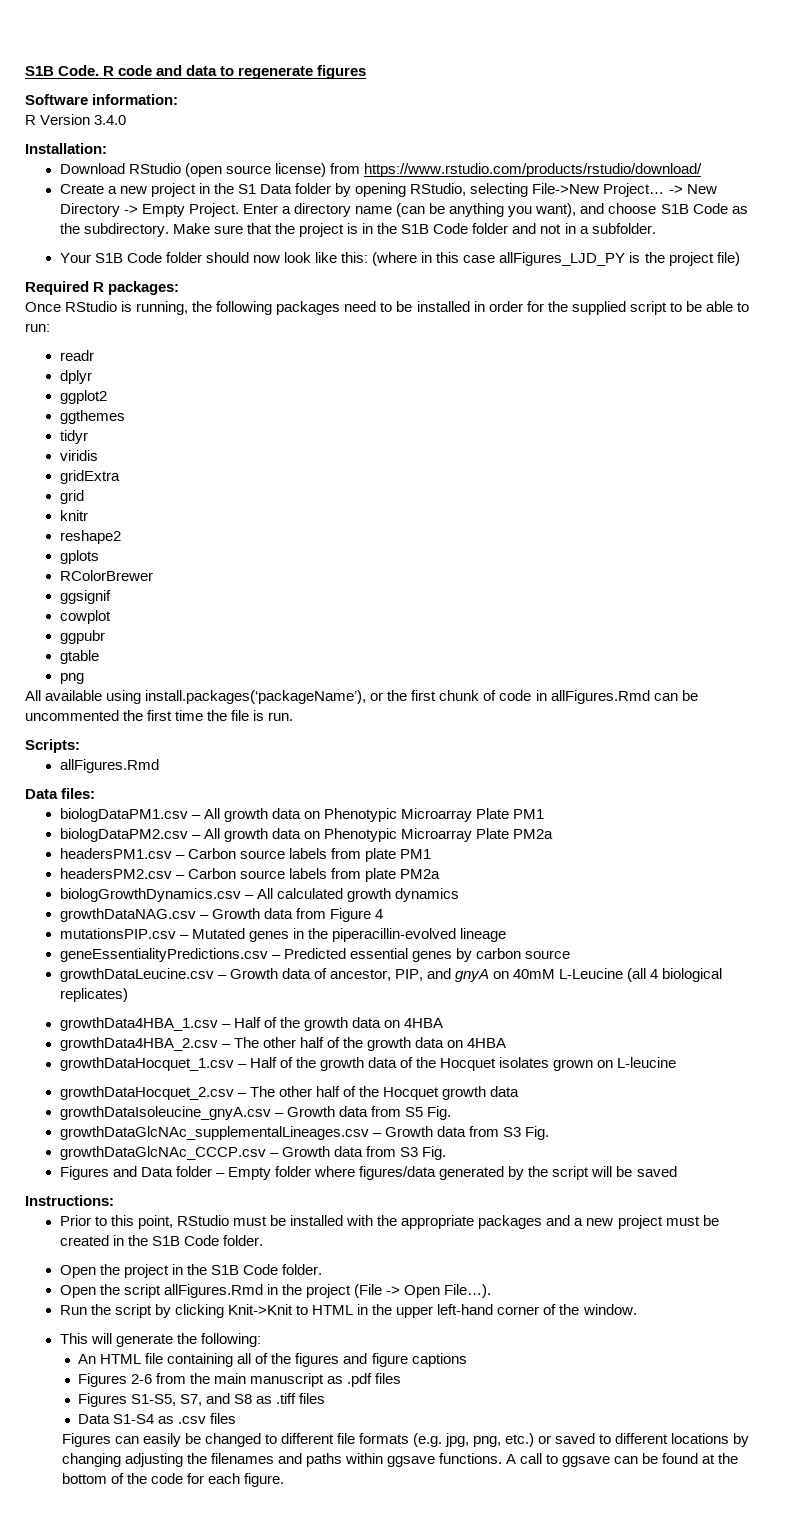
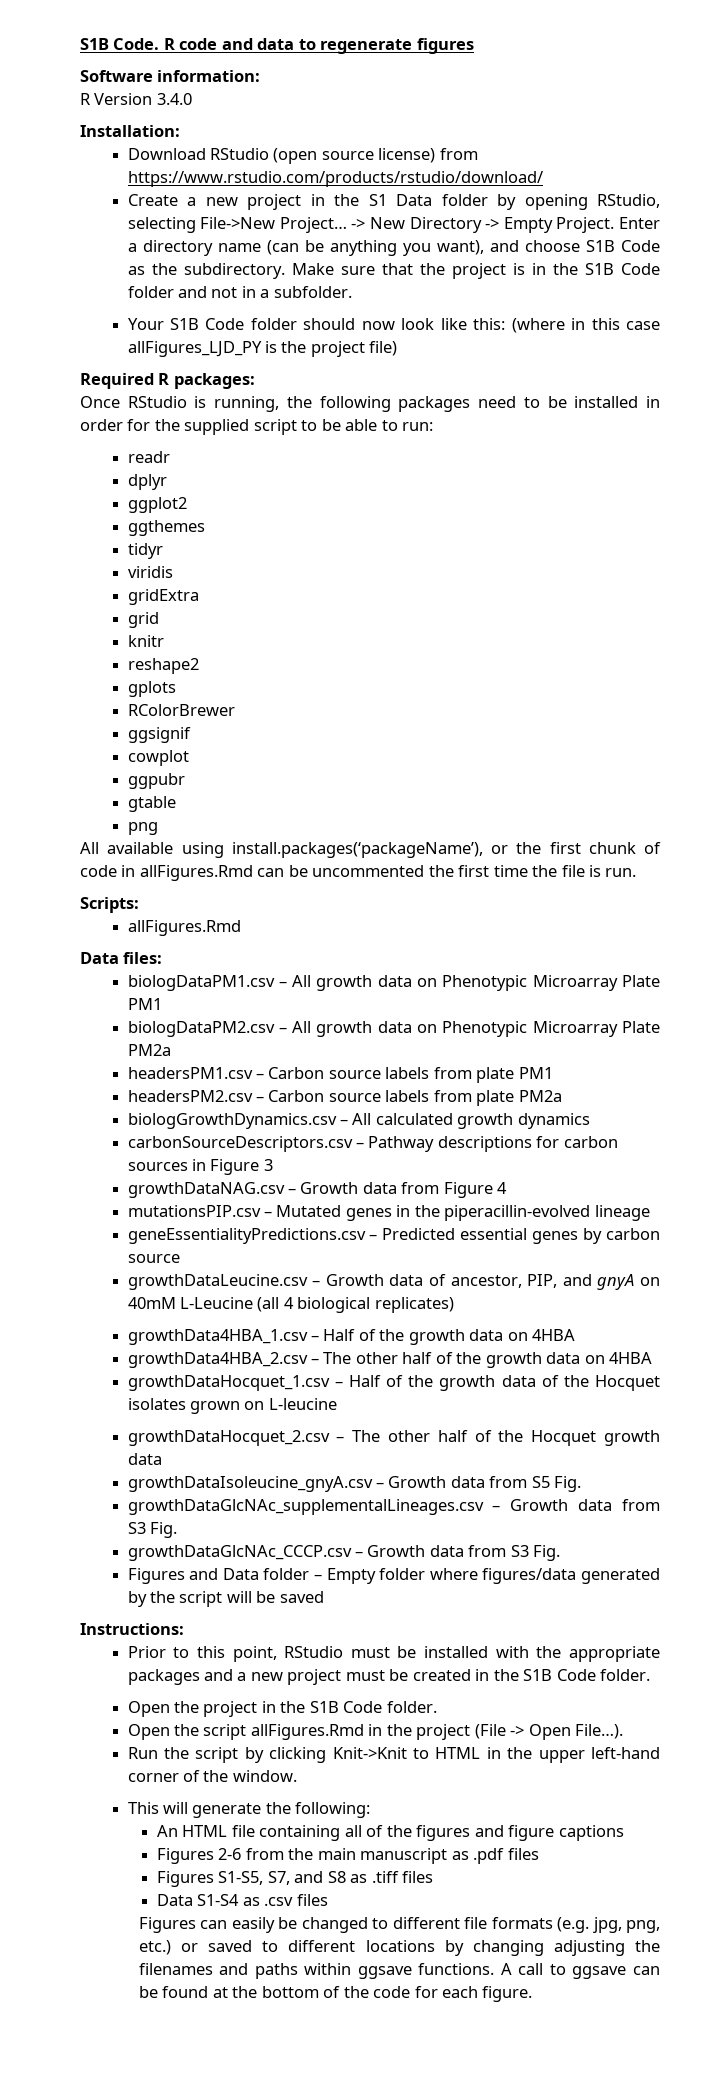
+ carbonSourceDescriptors.csv – Pathway descriptions for carbon sources in Figure 3

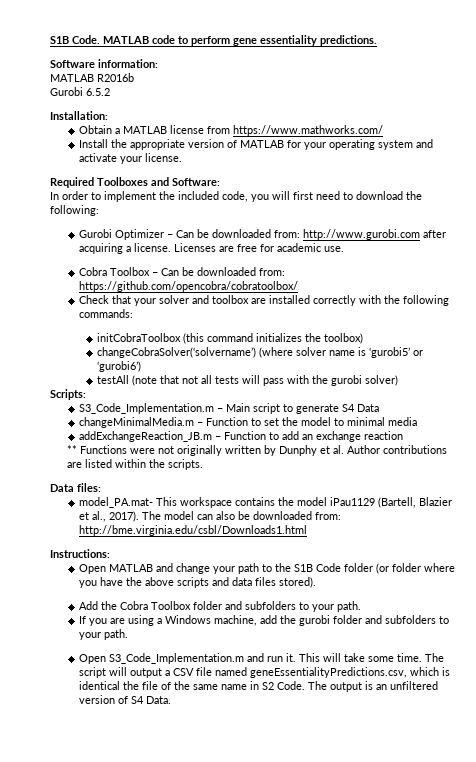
- R code and data to regenerate figures
+ MATLAB code to perform gene essentiality predictions.
  Software information:
- R Version 3.4.0
+ MATLAB R2016b
+ Gurobi 6.5.2
  Installation:
- Download RStudio (open source license) from https://www.rstudio.com/products/rstudio/download/
- Create a new project in the S1 Data folder by opening RStudio, selecting File->New Project… -> New Directory -> Empty Project. Enter a directory name (can be anything you want), and choose S1B Code as the subdirectory. Make sure that the project is in the S1B Code folder and not in a subfolder.
- Your S1B Code folder should now look like this: (where in this case allFigures_LJD_PY is the project file)
- Required R packages:
- Once RStudio is running, the following packages need to be installed in order for the supplied script to be able to run:
- readr
- dplyr
- ggplot2
- ggthemes
- tidyr
- viridis
- gridExtra
- grid
- knitr
- reshape2
- gplots
- RColorBrewer
- ggsignif
- cowplot
- ggpubr
- gtable
- png
- All available using install.packages(‘packageName’), or the first chunk of code in allFigures.Rmd can be uncommented the first time the file is run.
+ Obtain a MATLAB license from https://www.mathworks.com/
+ Install the appropriate version of MATLAB for your operating system and activate your license.
+ Required Toolboxes and Software:
+ In order to implement the included code, you will first need to download the following:
+ Gurobi Optimizer – Can be downloaded from: http://www.gurobi.com after acquiring a license. Licenses are free for academic use.
+ Cobra Toolbox – Can be downloaded from: https://github.com/opencobra/cobratoolbox/
+ Check that your solver and toolbox are installed correctly with the following commands:
+ initCobraToolbox (this command initializes the toolbox)
+ changeCobraSolver(‘solvername’) (where solver name is ‘gurobi5’ or ‘gurobi6’)
+ testAll (note that not all tests will pass with the gurobi solver)
  Scripts:
- allFigures.Rmd
+ S3_Code_Implementation.m – Main script to generate S4 Data
+ changeMinimalMedia.m – Function to set the model to minimal media
+ addExchangeReaction_JB.m – Function to add an exchange reaction
+ ** Functions were not originally written by Dunphy et al. Author contributions are listed within the scripts.
  Data files:
- biologDataPM1.csv – All growth data on Phenotypic Microarray Plate PM1
- biologDataPM2.csv – All growth data on Phenotypic Microarray Plate PM2a
- headersPM1.csv – Carbon source labels from plate PM1
- headersPM2.csv – Carbon source labels from plate PM2a
- biologGrowthDynamics.csv – All calculated growth dynamics
- carbonSourceDescriptors.csv – Pathway descriptions for carbon sources in Figure 3
- growthDataNAG.csv – Growth data from Figure 4
- mutationsPIP.csv – Mutated genes in the piperacillin-evolved lineage
- geneEssentialityPredictions.csv – Predicted essential genes by carbon source
- growthDataLeucine.csv – Growth data of ancestor, PIP, and gnyA on 40mM L-Leucine (all 4 biological replicates)
- growthData4HBA_1.csv – Half of the growth data on 4HBA
- growthData4HBA_2.csv – The other half of the growth data on 4HBA
- growthDataHocquet_1.csv – Half of the growth data of the Hocquet isolates grown on L-leucine
- growthDataHocquet_2.csv – The other half of the Hocquet growth data
- growthDataIsoleucine_gnyA.csv – Growth data from S5 Fig.
- growthDataGlcNAc_supplementalLineages.csv – Growth data from S3 Fig.
- growthDataGlcNAc_CCCP.csv – Growth data from S3 Fig.
- Figures and Data folder – Empty folder where figures/data generated by the script will be saved
+ model_PA.mat- This workspace contains the model iPau1129 (Bartell, Blazier et al., 2017). The model can also be downloaded from: http://bme.virginia.edu/csbl/Downloads1.html
  Instructions:
- Prior to this point, RStudio must be installed with the appropriate packages and a new project must be created in the S1B Code folder.
- Open the project in the S1B Code folder.
- Open the script allFigures.Rmd in the project (File -> Open File…).
- Run the script by clicking Knit->Knit to HTML in the upper left-hand corner of the window.
- This will generate the following:
- An HTML file containing all of the figures and figure captions
- Figures 2-6 from the main manuscript as .pdf files
- Figures S1-S5, S7, and S8 as .tiff files
- Data S1-S4 as .csv files
- Figures can easily be changed to different file formats (e.g. jpg, png, etc.) or saved to different locations by changing adjusting the filenames and paths within ggsave functions. A call to ggsave can be found at the bottom of the code for each figure.
+ Open MATLAB and change your path to the S1B Code folder (or folder where you have the above scripts and data files stored).
+ Add the Cobra Toolbox folder and subfolders to your path.
+ If you are using a Windows machine, add the gurobi folder and subfolders to your path.
+ Open S3_Code_Implementation.m and run it. This will take some time. The script will output a CSV file named geneEssentialityPredictions.csv, which is identical the file of the same name in S2 Code. The output is an unfiltered version of S4 Data.

